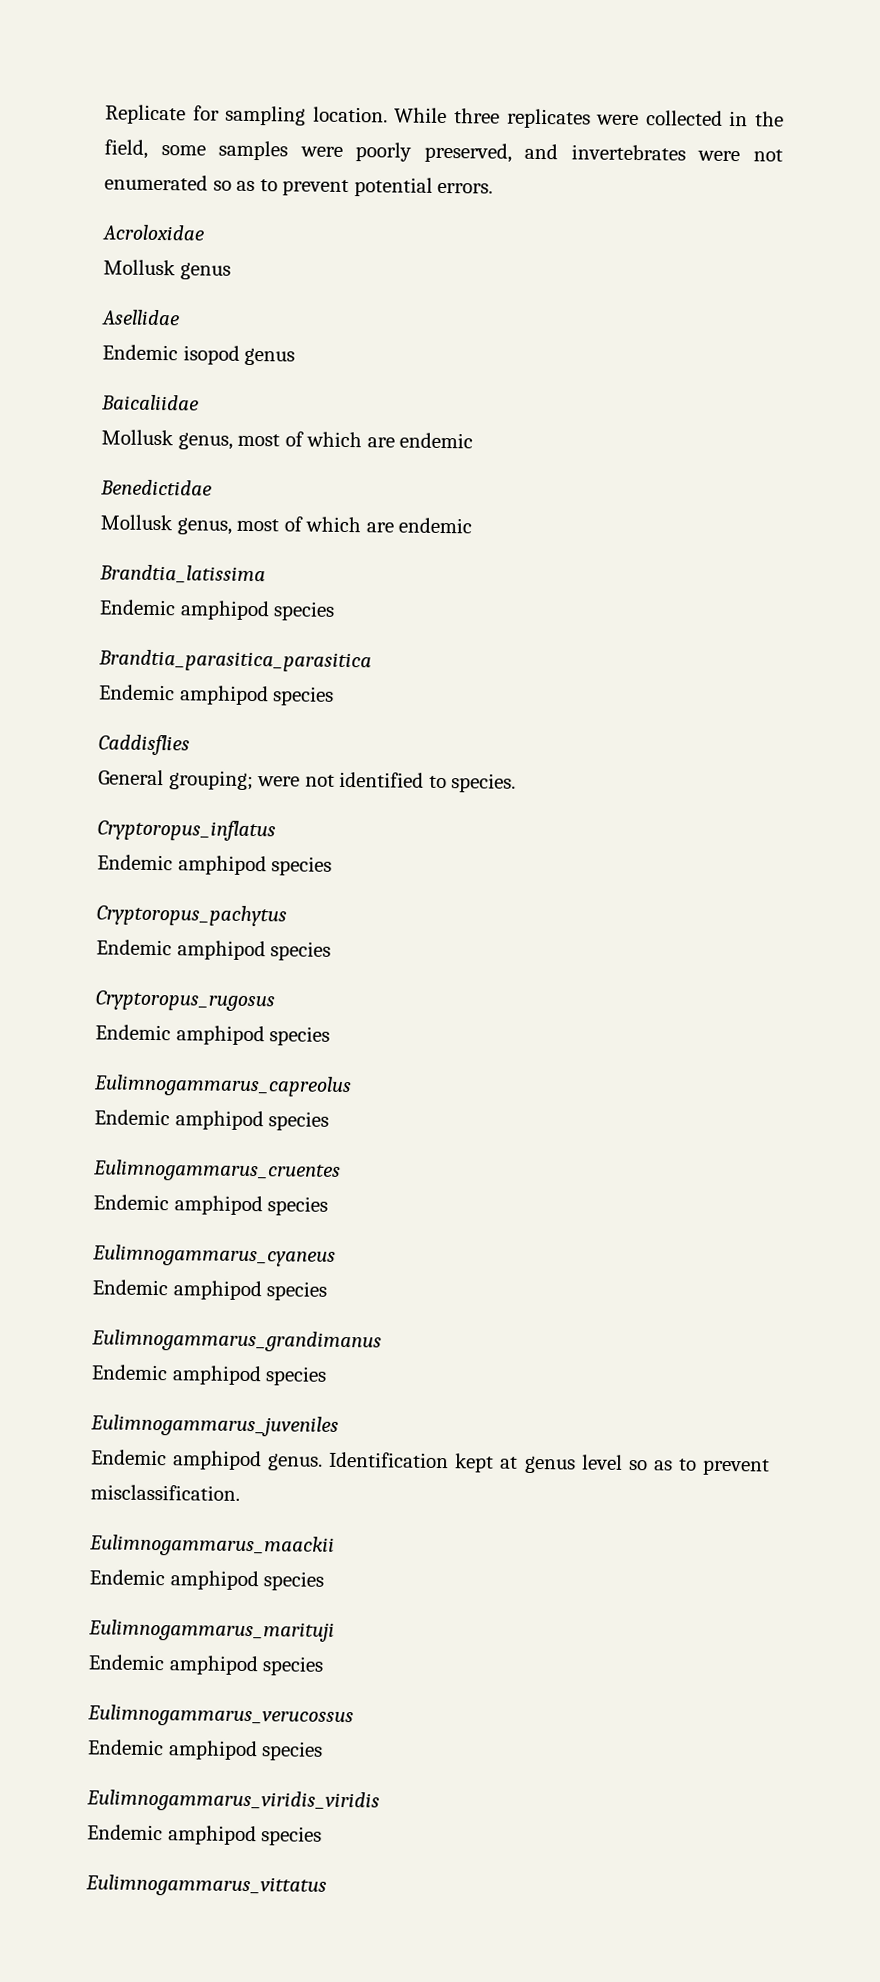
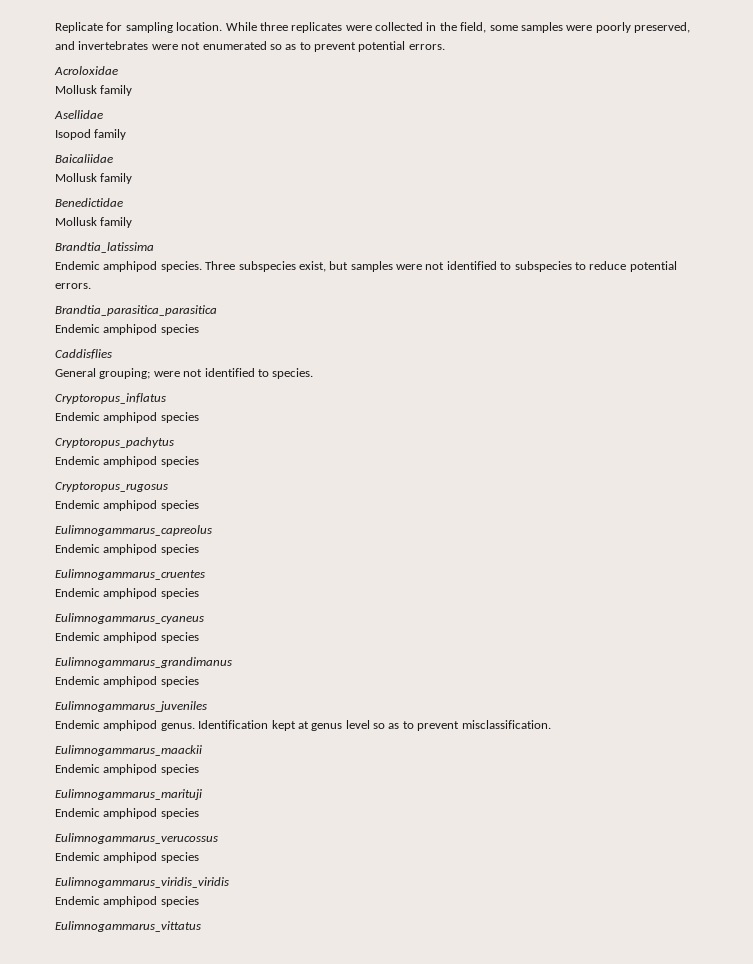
  Acroloxidae
- Mollusk genus
+ Mollusk family
- Endemic isopod genus
+ Isopod family
  Baicaliidae
- Mollusk genus, most of which are endemic
+ Mollusk family
  Benedictidae
- Mollusk genus, most of which are endemic
+ Mollusk family
  Brandtia_latissima
- Endemic amphipod species
+ Endemic amphipod species. Three subspecies exist, but samples were not identified to subspecies to reduce potential errors.

